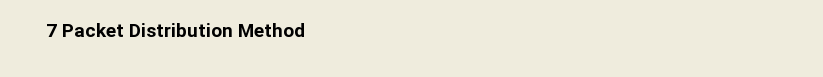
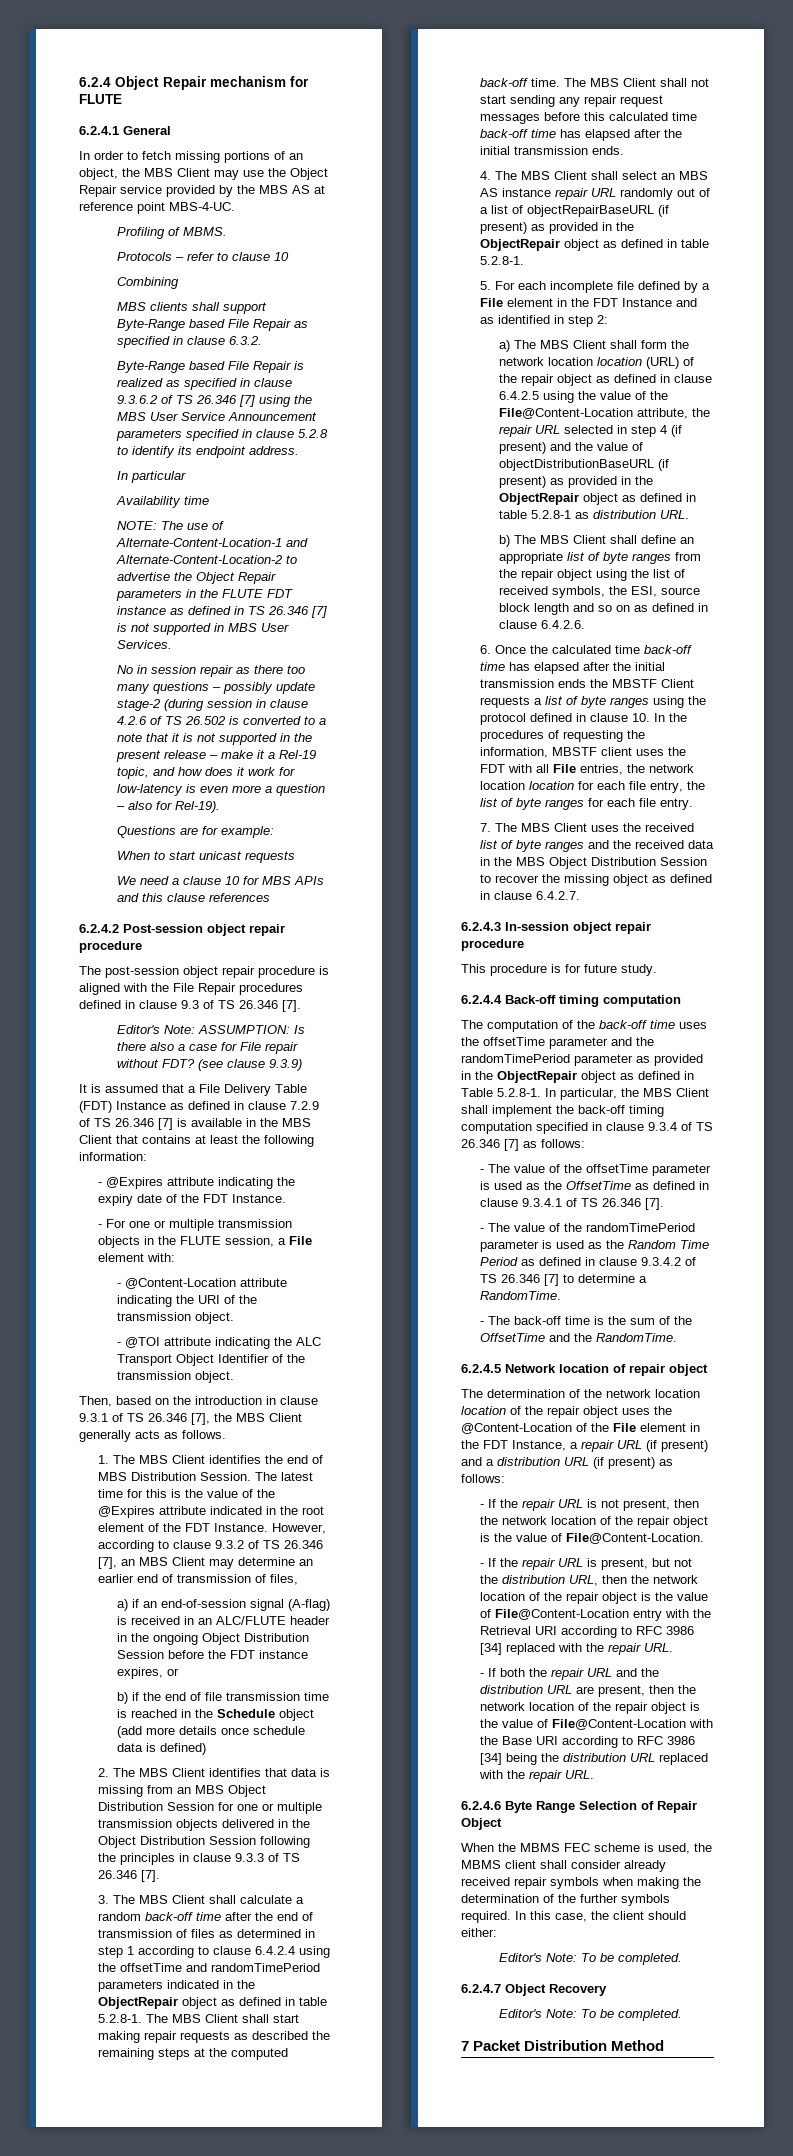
+ 6.2.4 Object Repair mechanism for FLUTE
+ 6.2.4.1 General
+ In order to fetch missing portions of an object, the MBS Client may use the Object Repair service provided by the MBS AS at reference point MBS-4-UC.
+ Profiling of MBMS.
+ Protocols – refer to clause 10
+ Combining
+ MBS clients shall support Byte-Range based File Repair as specified in clause 6.3.2.
+ Byte-Range based File Repair is realized as specified in clause 9.3.6.2 of TS 26.346 [7] using the MBS User Service Announcement parameters specified in clause 5.2.8 to identify its endpoint address.
+ In particular
+ Availability time
+ NOTE: The use of Alternate-Content-Location-1 and Alternate-Content-Location-2 to advertise the Object Repair parameters in the FLUTE FDT instance as defined in TS 26.346 [7] is not supported in MBS User Services.
+ No in session repair as there too many questions – possibly update stage-2 (during session in clause 4.2.6 of TS 26.502 is converted to a note that it is not supported in the present release – make it a Rel-19 topic, and how does it work for low-latency is even more a question – also for Rel-19).
+ Questions are for example:
+ When to start unicast requests
+ We need a clause 10 for MBS APIs and this clause references
+ 6.2.4.2 Post-session object repair procedure
+ The post-session object repair procedure is aligned with the File Repair procedures defined in clause 9.3 of TS 26.346 [7].
+ Editor's Note: ASSUMPTION: Is there also a case for File repair without FDT? (see clause 9.3.9)
+ It is assumed that a File Delivery Table (FDT) Instance as defined in clause 7.2.9 of TS 26.346 [7] is available in the MBS Client that contains at least the following information:
+ - @Expires attribute indicating the expiry date of the FDT Instance.
+ - For one or multiple transmission objects in the FLUTE session, a File element with:
+ - @Content-Location attribute indicating the URI of the transmission object.
+ - @TOI attribute indicating the ALC Transport Object Identifier of the transmission object.
+ Then, based on the introduction in clause 9.3.1 of TS 26.346 [7], the MBS Client generally acts as follows.
+ 1. The MBS Client identifies the end of MBS Distribution Session. The latest time for this is the value of the @Expires attribute indicated in the root element of the FDT Instance. However, according to clause 9.3.2 of TS 26.346 [7], an MBS Client may determine an earlier end of transmission of files,
+ a) if an end-of-session signal (A-flag) is received in an ALC/FLUTE header in the ongoing Object Distribution Session before the FDT instance expires, or
+ b) if the end of file transmission time is reached in the Schedule object (add more details once schedule data is defined)
+ 2. The MBS Client identifies that data is missing from an MBS Object Distribution Session for one or multiple transmission objects delivered in the Object Distribution Session following the principles in clause 9.3.3 of TS 26.346 [7].
+ 3. The MBS Client shall calculate a random back-off time after the end of transmission of files as determined in step 1 according to clause 6.4.2.4 using the offsetTime and randomTimePeriod parameters indicated in the ObjectRepair object as defined in table 5.2.8-1. The MBS Client shall start making repair requests as described the remaining steps at the computed back-off time. The MBS Client shall not start sending any repair request messages before this calculated time back-off time has elapsed after the initial transmission ends.
+ 4. The MBS Client shall select an MBS AS instance repair URL randomly out of a list of objectRepairBaseURL (if present) as provided in the ObjectRepair object as defined in table 5.2.8-1.
+ 5. For each incomplete file defined by a File element in the FDT Instance and as identified in step 2:
+ a) The MBS Client shall form the network location location (URL) of the repair object as defined in clause 6.4.2.5 using the value of the File@Content-Location attribute, the repair URL selected in step 4 (if present) and the value of objectDistributionBaseURL (if present) as provided in the ObjectRepair object as defined in table 5.2.8-1 as distribution URL.
+ b) The MBS Client shall define an appropriate list of byte ranges from the repair object using the list of received symbols, the ESI, source block length and so on as defined in clause 6.4.2.6.
+ 6. Once the calculated time back-off time has elapsed after the initial transmission ends the MBSTF Client requests a list of byte ranges using the protocol defined in clause 10. In the procedures of requesting the information, MBSTF client uses the FDT with all File entries, the network location location for each file entry, the list of byte ranges for each file entry.
+ 7. The MBS Client uses the received list of byte ranges and the received data in the MBS Object Distribution Session to recover the missing object as defined in clause 6.4.2.7.
+ 6.2.4.3 In-session object repair procedure
+ This procedure is for future study.
+ 6.2.4.4 Back-off timing computation
+ The computation of the back-off time uses the offsetTime parameter and the randomTimePeriod parameter as provided in the ObjectRepair object as defined in Table 5.2.8-1. In particular, the MBS Client shall implement the back-off timing computation specified in clause 9.3.4 of TS 26.346 [7] as follows:
+ - The value of the offsetTime parameter is used as the OffsetTime as defined in clause 9.3.4.1 of TS 26.346 [7].
+ - The value of the randomTimePeriod parameter is used as the Random Time Period as defined in clause 9.3.4.2 of TS 26.346 [7] to determine a RandomTime.
+ - The back-off time is the sum of the OffsetTime and the RandomTime.
+ 6.2.4.5 Network location of repair object
+ The determination of the network location location of the repair object uses the @Content-Location of the File element in the FDT Instance, a repair URL (if present) and a distribution URL (if present) as follows:
+ - If the repair URL is not present, then the network location of the repair object is the value of File@Content-Location.
+ - If the repair URL is present, but not the distribution URL, then the network location of the repair object is the value of File@Content-Location entry with the Retrieval URI according to RFC 3986 [34] replaced with the repair URL.
+ - If both the repair URL and the distribution URL are present, then the network location of the repair object is the value of File@Content-Location with the Base URI according to RFC 3986 [34] being the distribution URL replaced with the repair URL.
+ 6.2.4.6 Byte Range Selection of Repair Object
+ When the MBMS FEC scheme is used, the MBMS client shall consider already received repair symbols when making the determination of the further symbols required. In this case, the client should either:
+ Editor's Note: To be completed.
+ 6.2.4.7 Object Recovery
+ Editor's Note: To be completed.

